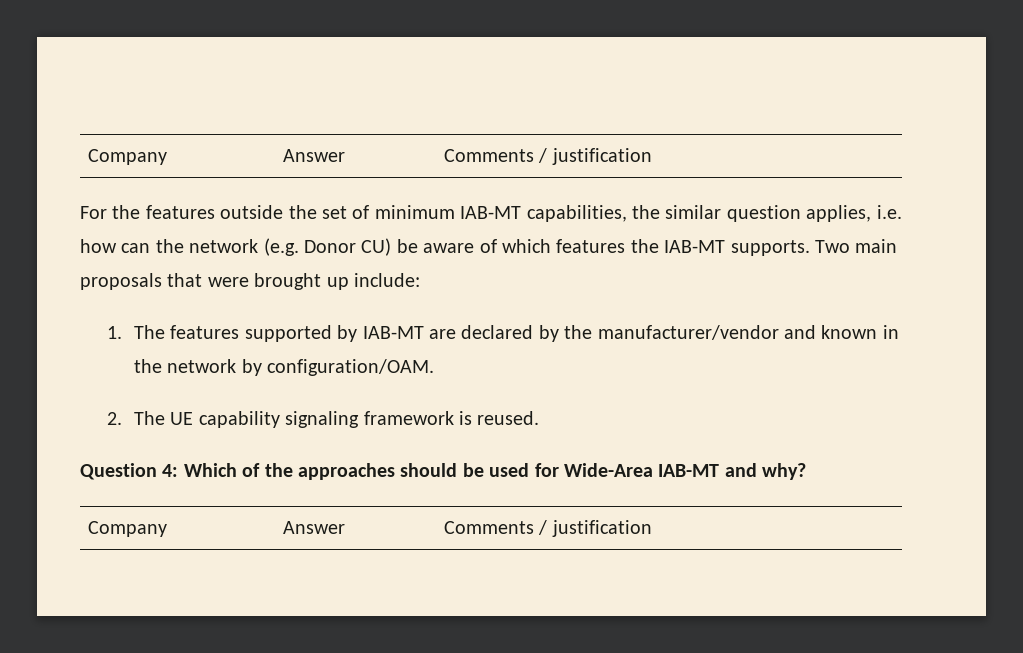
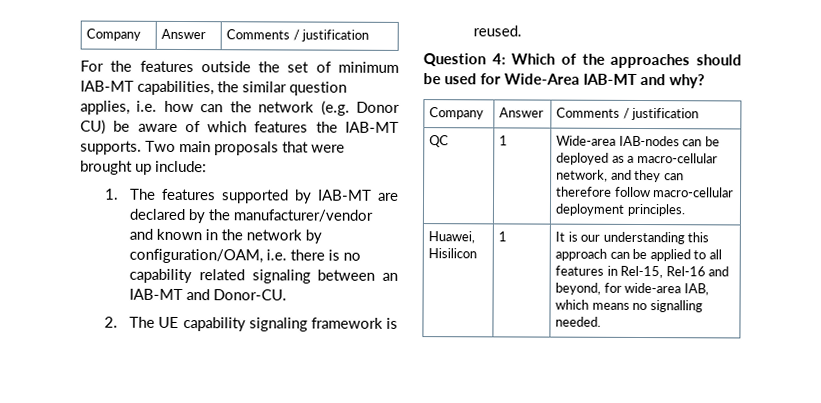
- 1. The features supported by IAB-MT are declared by the manufacturer/vendor and known in the network by configuration/OAM.
+ 1. The features supported by IAB-MT are declared by the manufacturer/vendor and known in the network by configuration/OAM, i.e. there is no capability related signaling between an IAB-MT and Donor-CU.
+ QC | 1 | Wide-area IAB-nodes can be deployed as a macro-cellular network, and they can therefore follow macro-cellular deployment principles.
+ Huawei, Hisilicon | 1 | It is our understanding this approach can be applied to all features in Rel-15, Rel-16 and beyond, for wide-area IAB, which means no signalling needed.

